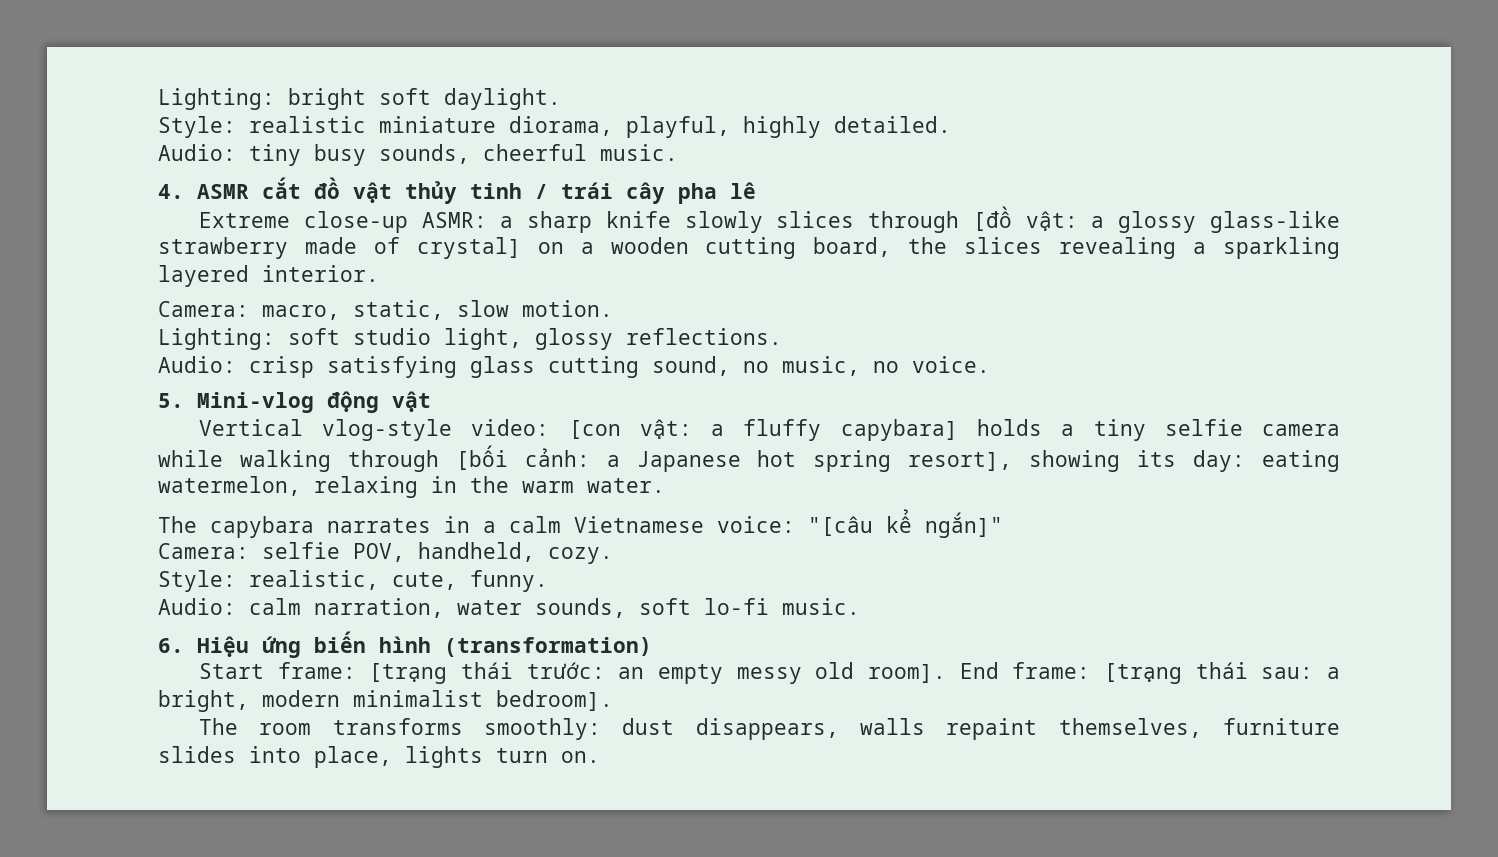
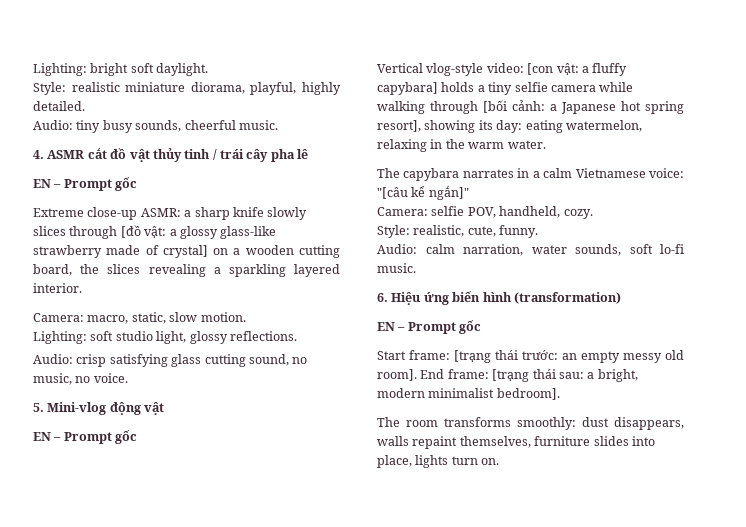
  4. ASMR cắt đồ vật thủy tinh / trái cây pha lê
+ EN – Prompt gốc
  5. Mini-vlog động vật
+ EN – Prompt gốc
  6. Hiệu ứng biến hình (transformation)
+ EN – Prompt gốc

